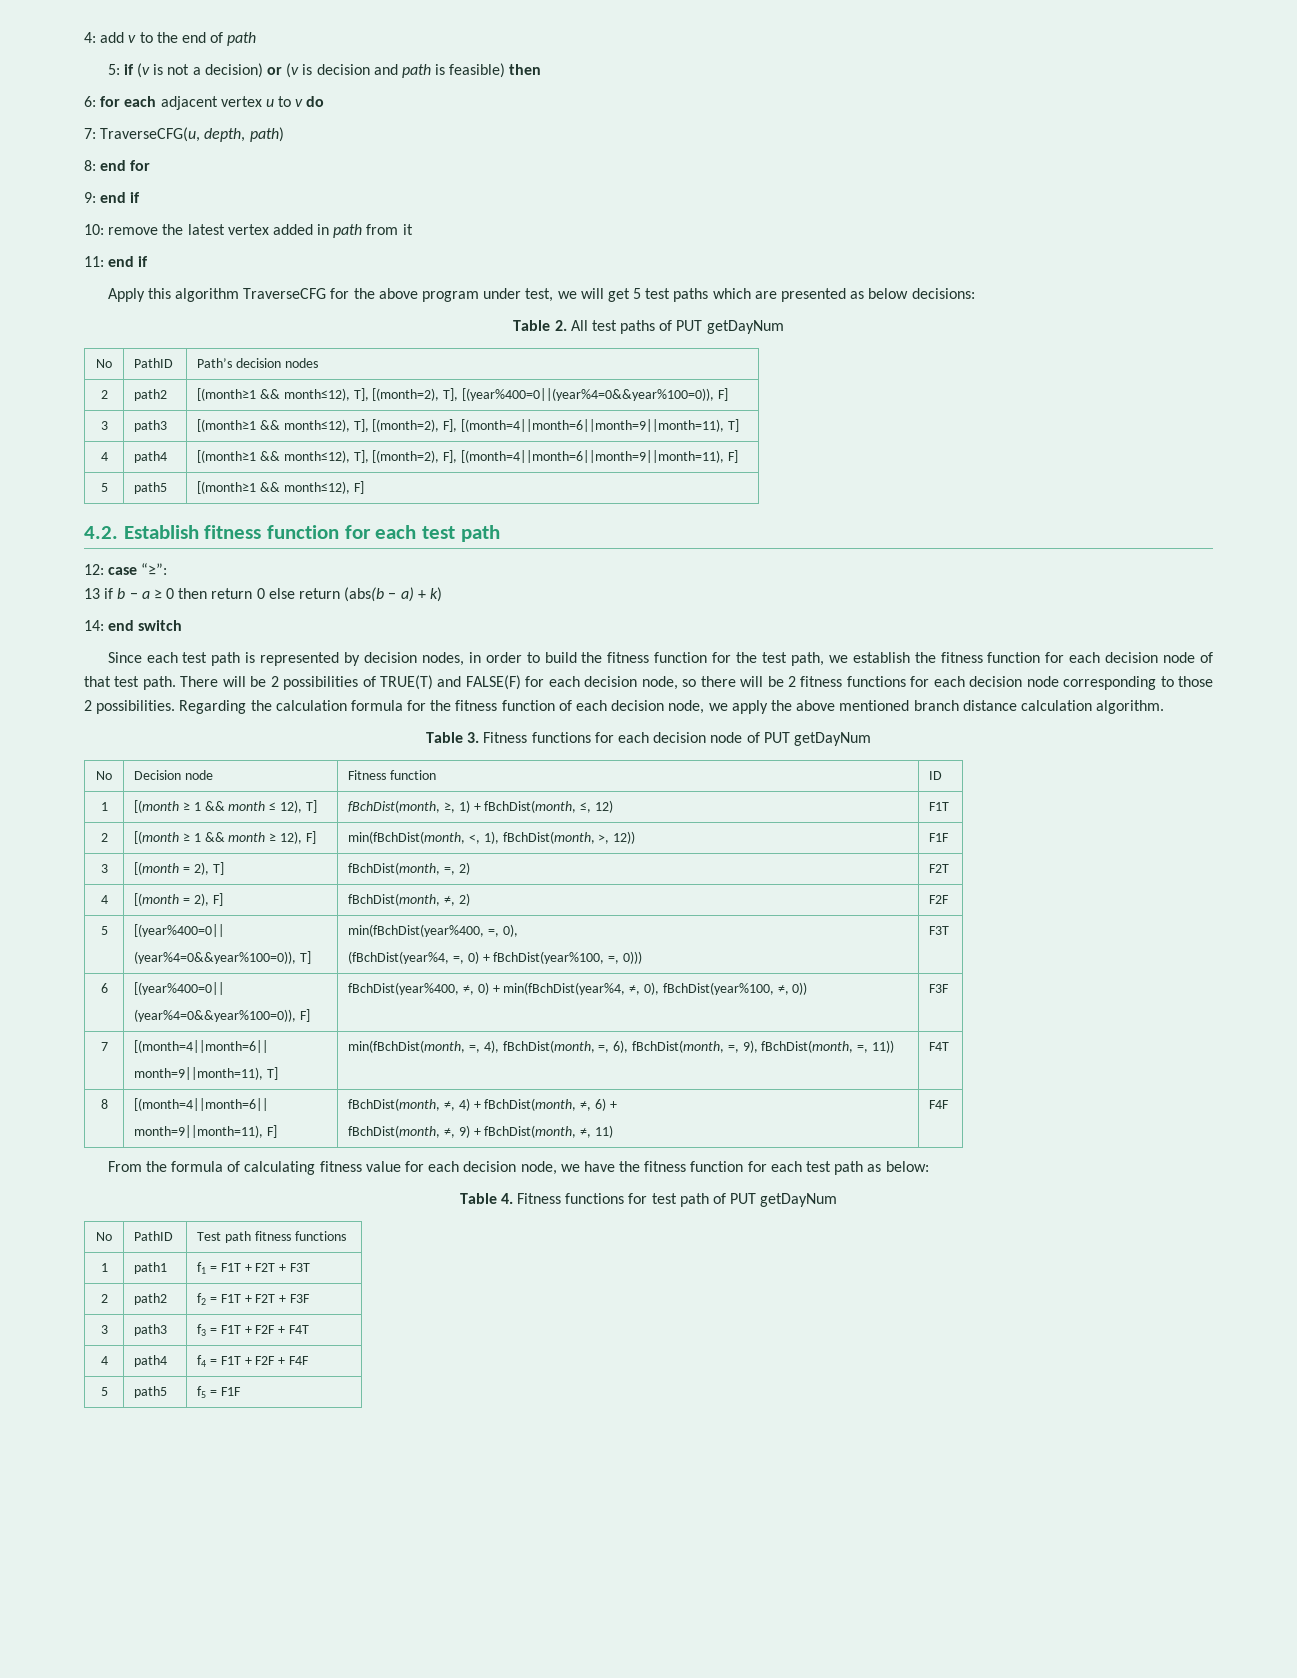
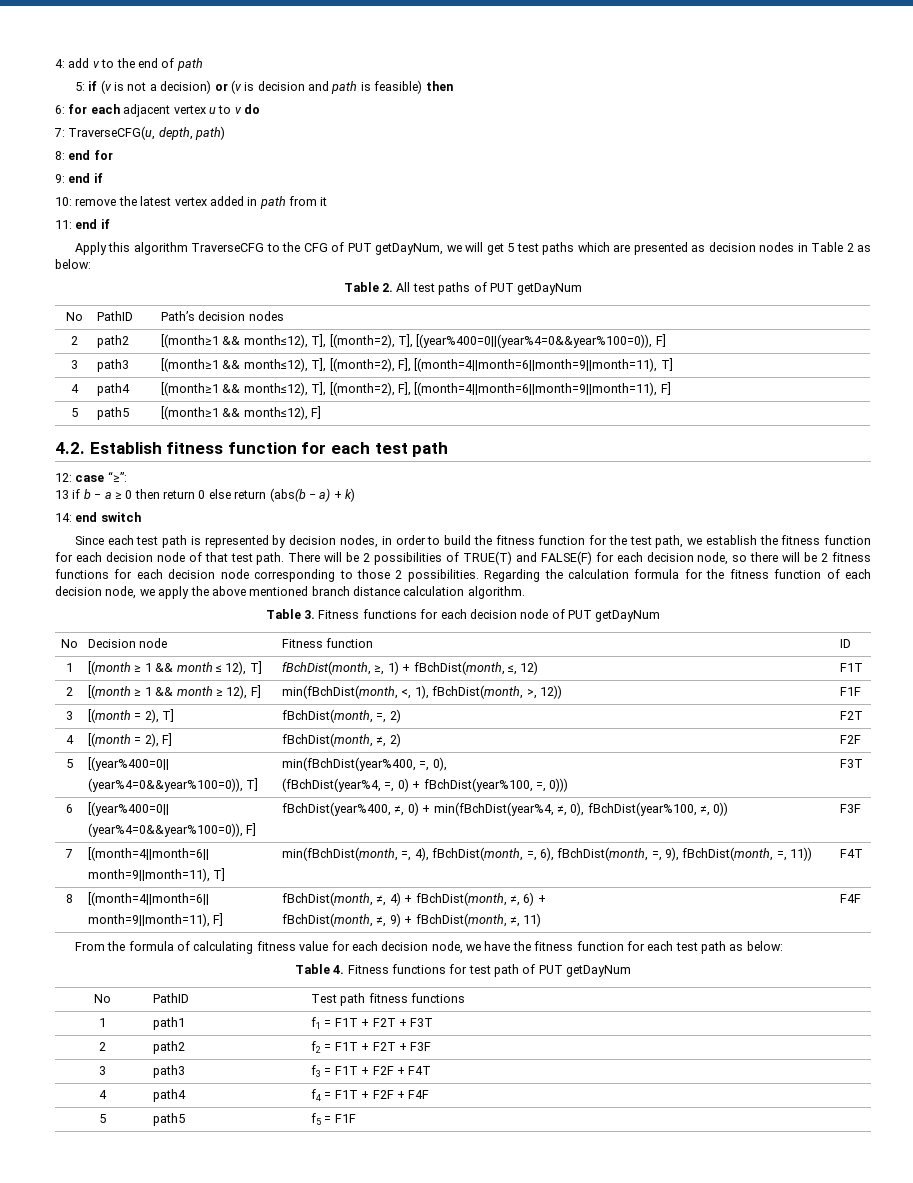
- Apply this algorithm TraverseCFG for the above program under test, we will get 5 test paths which are presented as below decisions:
+ Apply this algorithm TraverseCFG to the CFG of PUT getDayNum, we will get 5 test paths which are presented as decision nodes in Table 2 as below:

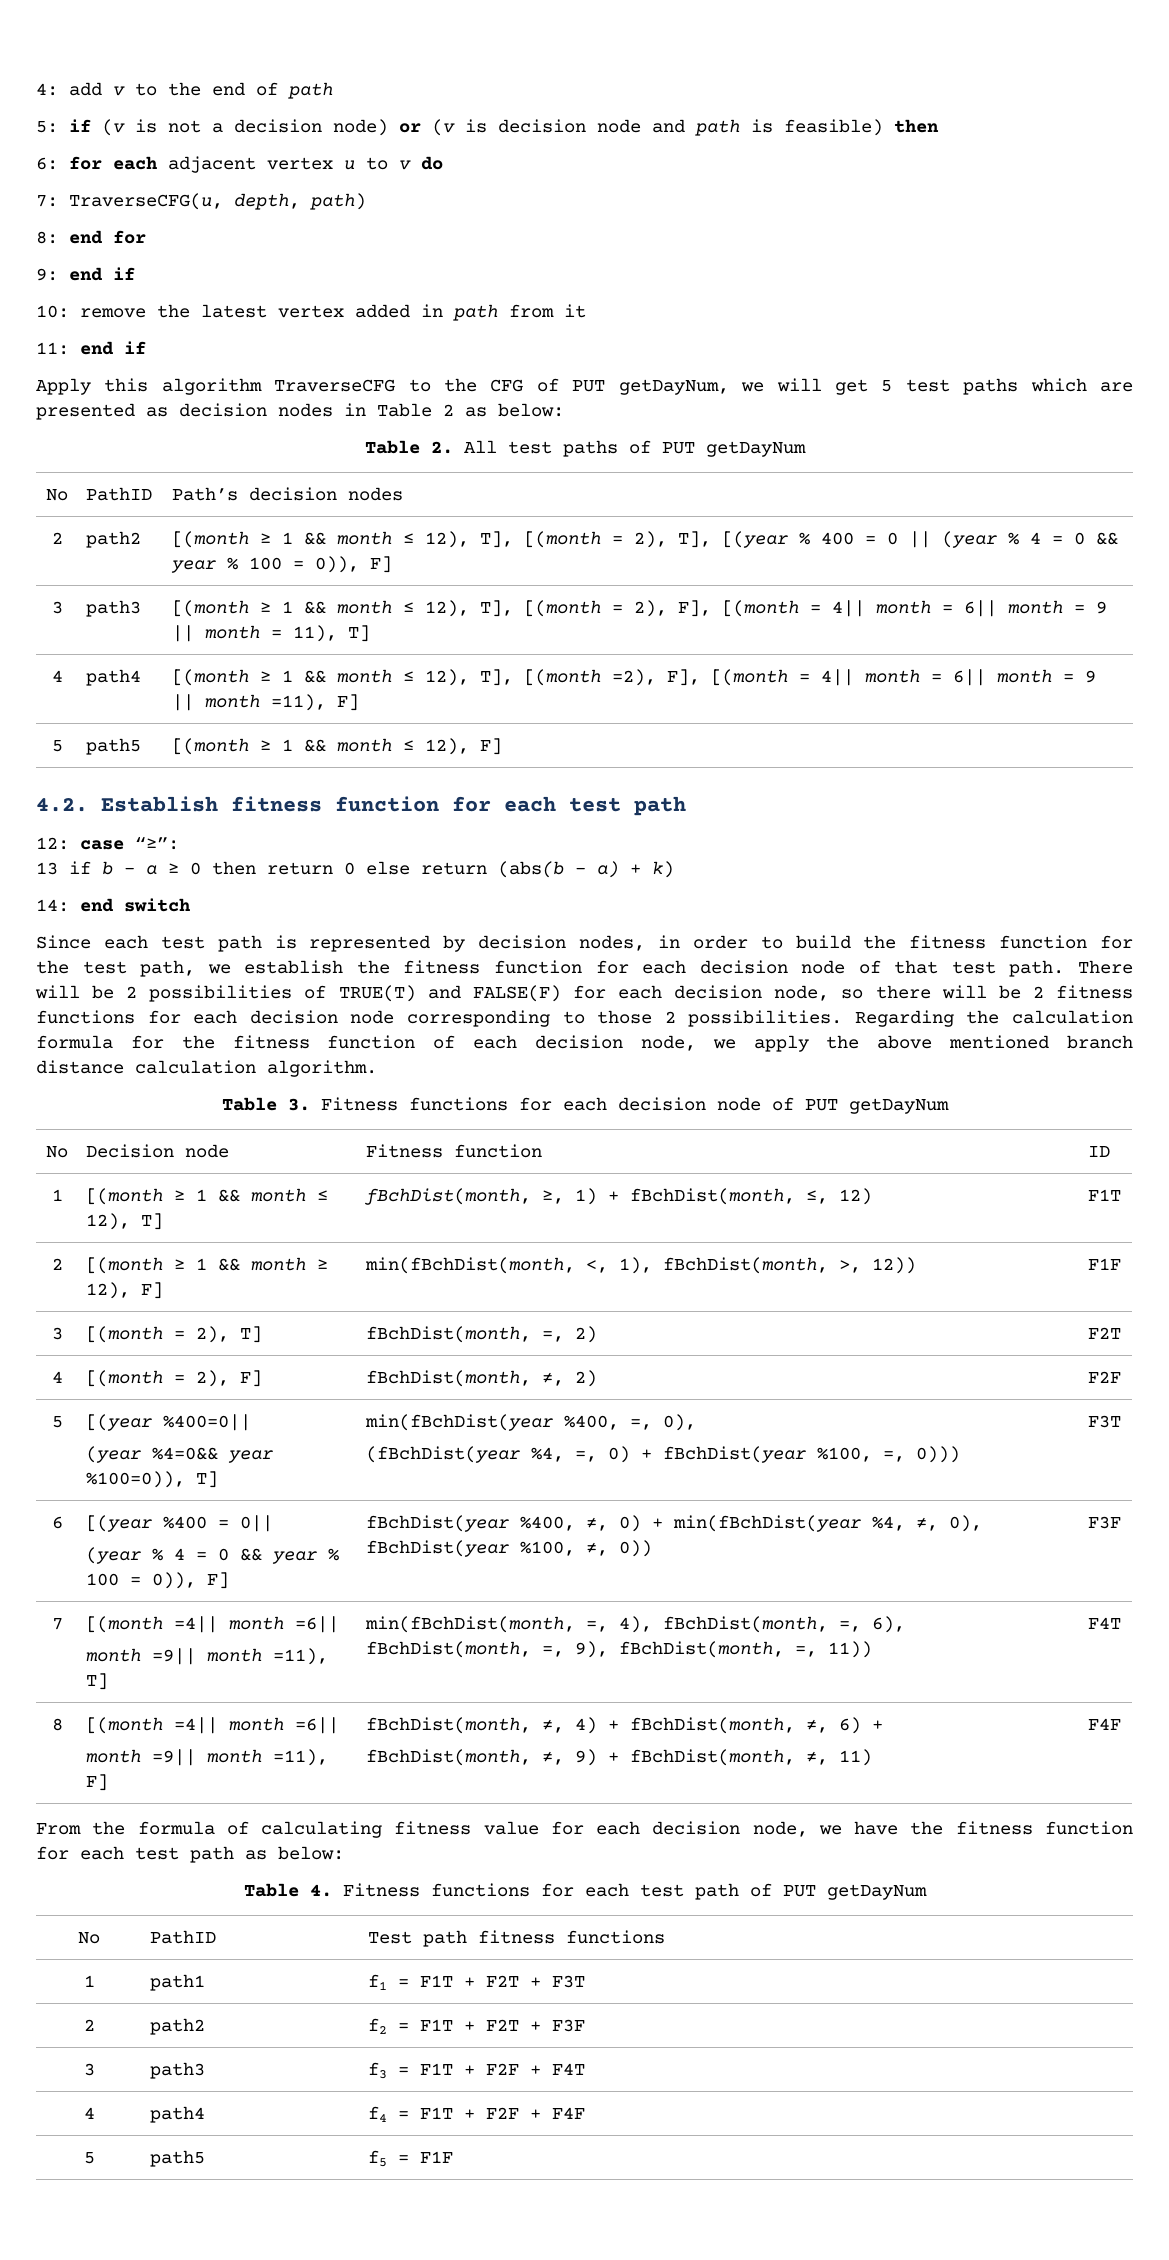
- 5: if (v is not a decision) or (v is decision and path is feasible) then
+ 5: if (v is not a decision node) or (v is decision node and path is feasible) then
- 2 | path2 | [(month≥1 && month≤12), T], [(month=2), T], [(year%400=0||(year%4=0&&year%100=0)), F]
- 3 | path3 | [(month≥1 && month≤12), T], [(month=2), F], [(month=4||month=6||month=9||month=11), T]
- 4 | path4 | [(month≥1 && month≤12), T], [(month=2), F], [(month=4||month=6||month=9||month=11), F]
- 5 | path5 | [(month≥1 && month≤12), F]
+ 2 | path2 | [(month ≥ 1 && month ≤ 12), T], [(month = 2), T], [(year % 400 = 0 || (year % 4 = 0 && year % 100 = 0)), F]
+ 3 | path3 | [(month ≥ 1 && month ≤ 12), T], [(month = 2), F], [(month = 4|| month = 6|| month = 9 || month = 11), T]
+ 4 | path4 | [(month ≥ 1 && month ≤ 12), T], [(month =2), F], [(month = 4|| month = 6|| month = 9 || month =11), F]
+ 5 | path5 | [(month ≥ 1 && month ≤ 12), F]
- 5 | [(year%400=0||
- (year%4=0&&year%100=0)), T] | min(fBchDist(year%400, =, 0),
- (fBchDist(year%4, =, 0) + fBchDist(year%100, =, 0))) | F3T
+ 5 | [(year %400=0||
+ (year %4=0&& year %100=0)), T] | min(fBchDist(year %400, =, 0),
+ (fBchDist(year %4, =, 0) + fBchDist(year %100, =, 0))) | F3T
- 6 | [(year%400=0||
- (year%4=0&&year%100=0)), F] | fBchDist(year%400, ≠, 0) + min(fBchDist(year%4, ≠, 0), fBchDist(year%100, ≠, 0)) | F3F
- 7 | [(month=4||month=6||
- month=9||month=11), T] | min(fBchDist(month, =, 4), fBchDist(month, =, 6), fBchDist(month, =, 9), fBchDist(month, =, 11)) | F4T
+ 6 | [(year %400 = 0||
+ (year % 4 = 0 && year % 100 = 0)), F] | fBchDist(year %400, ≠, 0) + min(fBchDist(year %4, ≠, 0), fBchDist(year %100, ≠, 0)) | F3F
+ 7 | [(month =4|| month =6||
+ month =9|| month =11), T] | min(fBchDist(month, =, 4), fBchDist(month, =, 6), fBchDist(month, =, 9), fBchDist(month, =, 11)) | F4T
- 8 | [(month=4||month=6||
- month=9||month=11), F] | fBchDist(month, ≠, 4) + fBchDist(month, ≠, 6) +
+ 8 | [(month =4|| month =6||
+ month =9|| month =11), F] | fBchDist(month, ≠, 4) + fBchDist(month, ≠, 6) +
- Table 4. Fitness functions for test path of PUT getDayNum
+ Table 4. Fitness functions for each test path of PUT getDayNum

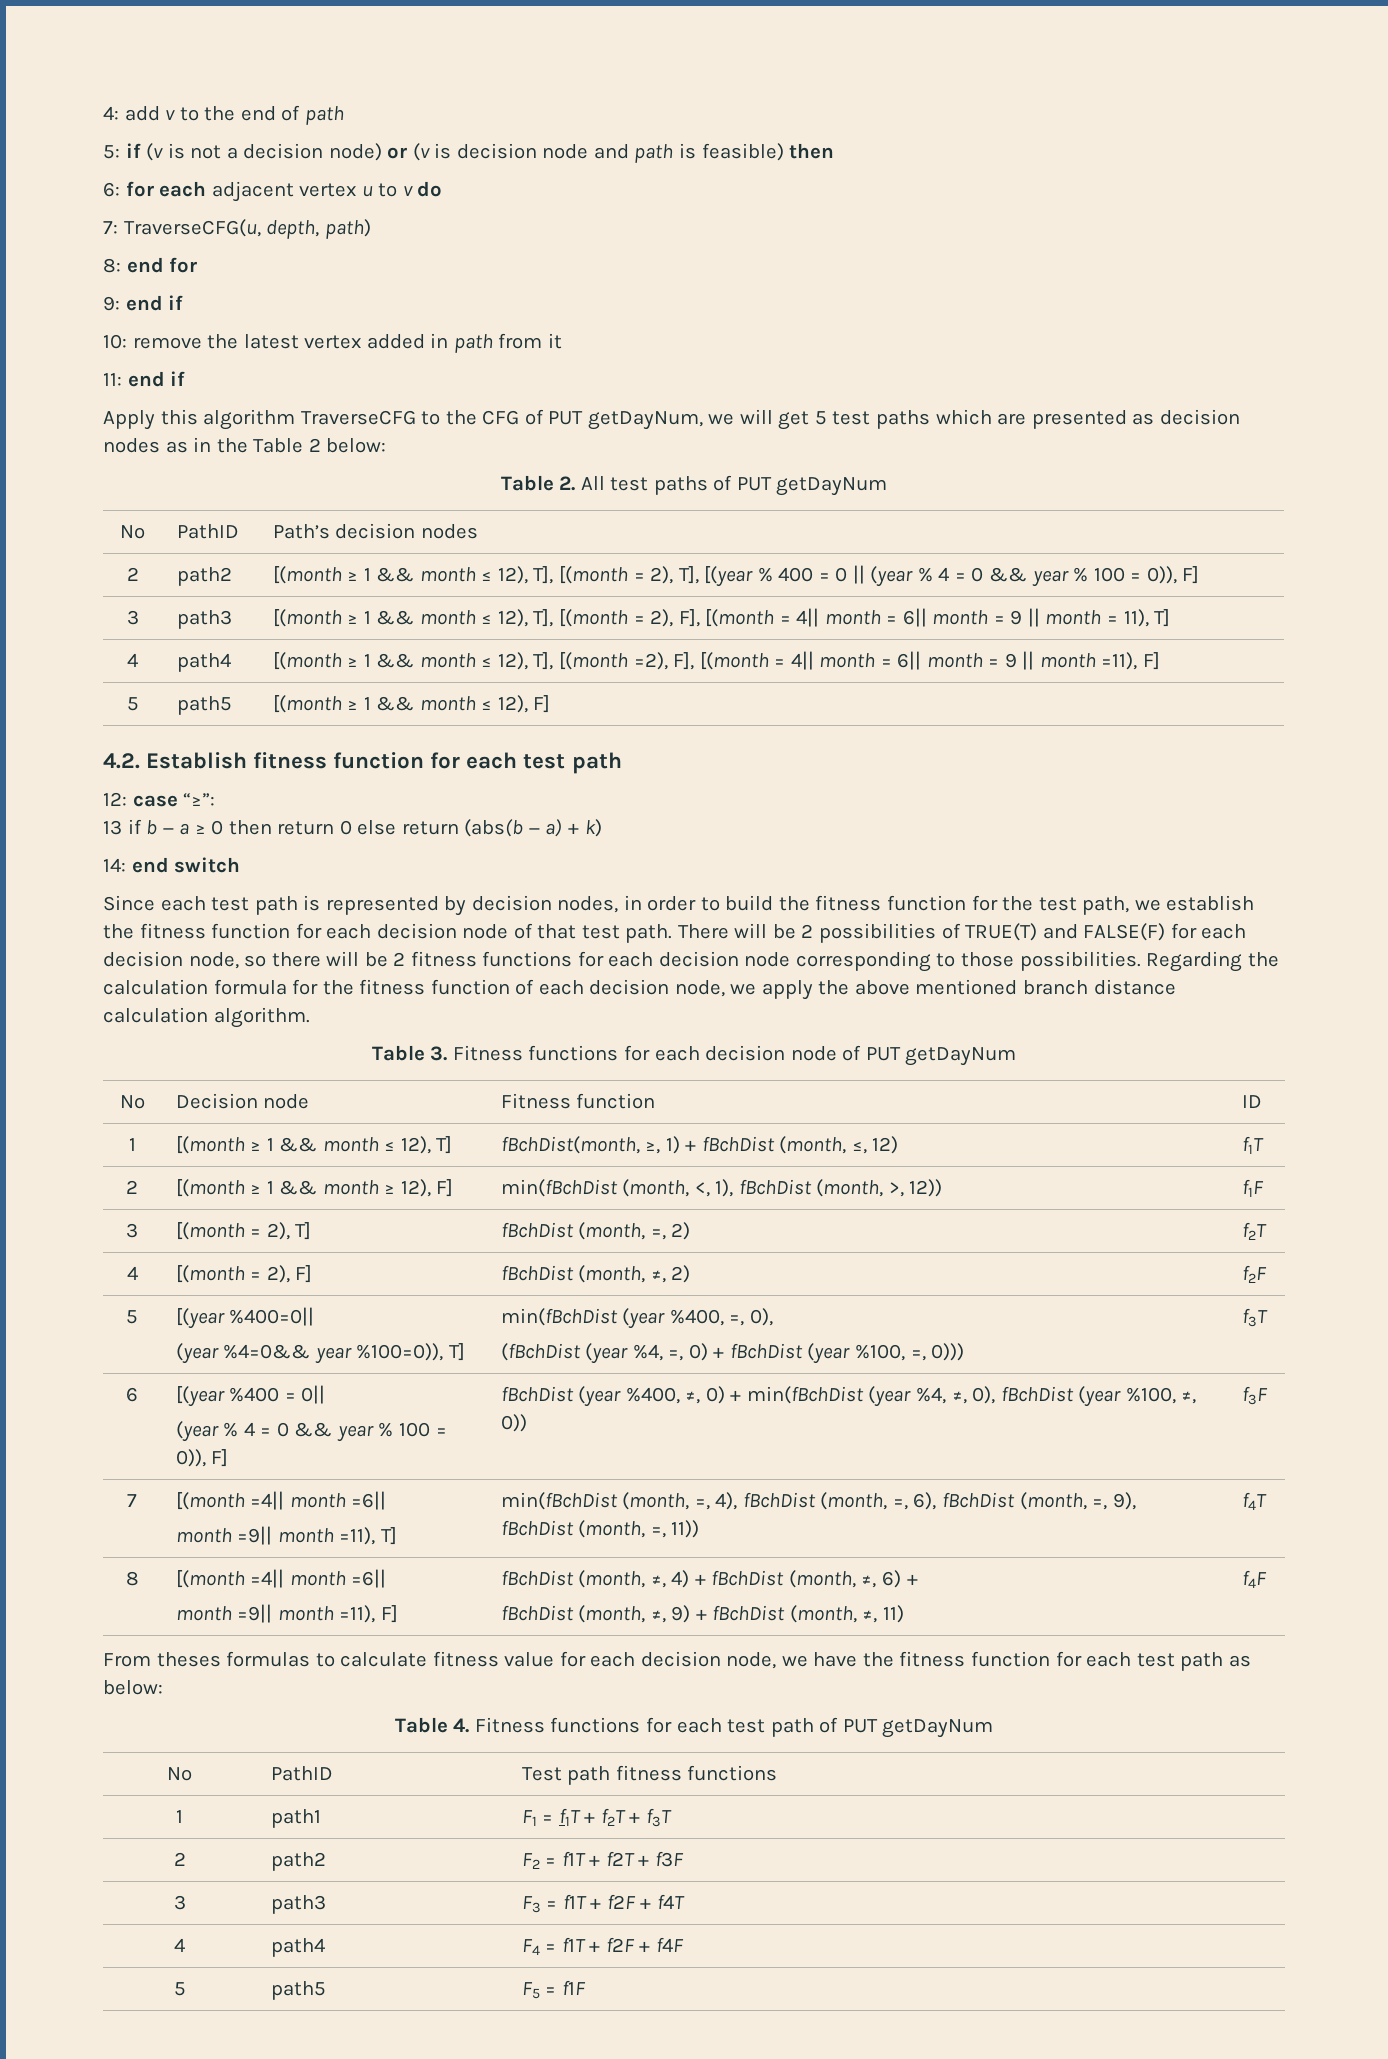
- Apply this algorithm TraverseCFG to the CFG of PUT getDayNum, we will get 5 test paths which are presented as decision nodes in Table 2 as below:
+ Apply this algorithm TraverseCFG to the CFG of PUT getDayNum, we will get 5 test paths which are presented as decision nodes as in the Table 2 below:
- There will be 2 possibilities of TRUE(T) and FALSE(F) for each decision node, so there will be 2 fitness functions for each decision node corresponding to those 2 possibilities.
+ There will be 2 possibilities of TRUE(T) and FALSE(F) for each decision node, so there will be 2 fitness functions for each decision node corresponding to those possibilities.
- 1 | [(month ≥ 1 && month ≤ 12), T] | fBchDist(month, ≥, 1) + fBchDist(month, ≤, 12) | F1T
+ 1 | [(month ≥ 1 && month ≤ 12), T] | fBchDist(month, ≥, 1) + fBchDist (month, ≤, 12) | f1T
- 2 | [(month ≥ 1 && month ≥ 12), F] | min(fBchDist(month, <, 1), fBchDist(month, >, 12)) | F1F
+ 2 | [(month ≥ 1 && month ≥ 12), F] | min(fBchDist (month, <, 1), fBchDist (month, >, 12)) | f1F
- 3 | [(month = 2), T] | fBchDist(month, =, 2) | F2T
+ 3 | [(month = 2), T] | fBchDist (month, =, 2) | f2T
- 4 | [(month = 2), F] | fBchDist(month, ≠, 2) | F2F
+ 4 | [(month = 2), F] | fBchDist (month, ≠, 2) | f2F
  5 | [(year %400=0||
- (year %4=0&& year %100=0)), T] | min(fBchDist(year %400, =, 0),
- (fBchDist(year %4, =, 0) + fBchDist(year %100, =, 0))) | F3T
+ (year %4=0&& year %100=0)), T] | min(fBchDist (year %400, =, 0),
+ (fBchDist (year %4, =, 0) + fBchDist (year %100, =, 0))) | f3T
  6 | [(year %400 = 0||
- (year % 4 = 0 && year % 100 = 0)), F] | fBchDist(year %400, ≠, 0) + min(fBchDist(year %4, ≠, 0), fBchDist(year %100, ≠, 0)) | F3F
+ (year % 4 = 0 && year % 100 = 0)), F] | fBchDist (year %400, ≠, 0) + min(fBchDist (year %4, ≠, 0), fBchDist (year %100, ≠, 0)) | f3F
  7 | [(month =4|| month =6||
- month =9|| month =11), T] | min(fBchDist(month, =, 4), fBchDist(month, =, 6), fBchDist(month, =, 9), fBchDist(month, =, 11)) | F4T
+ month =9|| month =11), T] | min(fBchDist (month, =, 4), fBchDist (month, =, 6), fBchDist (month, =, 9), fBchDist (month, =, 11)) | f4T
  8 | [(month =4|| month =6||
- month =9|| month =11), F] | fBchDist(month, ≠, 4) + fBchDist(month, ≠, 6) +
- fBchDist(month, ≠, 9) + fBchDist(month, ≠, 11) | F4F
+ month =9|| month =11), F] | fBchDist (month, ≠, 4) + fBchDist (month, ≠, 6) +
+ fBchDist (month, ≠, 9) + fBchDist (month, ≠, 11) | f4F
- From the formula of calculating fitness value for each decision node, we have the fitness function for each test path as below:
+ From theses formulas to calculate fitness value for each decision node, we have the fitness function for each test path as below:
- 1 | path1 | f1 = F1T + F2T + F3T
- 2 | path2 | f2 = F1T + F2T + F3F
- 3 | path3 | f3 = F1T + F2F + F4T
- 4 | path4 | f4 = F1T + F2F + F4F
- 5 | path5 | f5 = F1F
+ 1 | path1 | F1 = f1T + f2T + f3T
+ 2 | path2 | F2 = f1T + f2T + f3F
+ 3 | path3 | F3 = f1T + f2F + f4T
+ 4 | path4 | F4 = f1T + f2F + f4F
+ 5 | path5 | F5 = f1F

